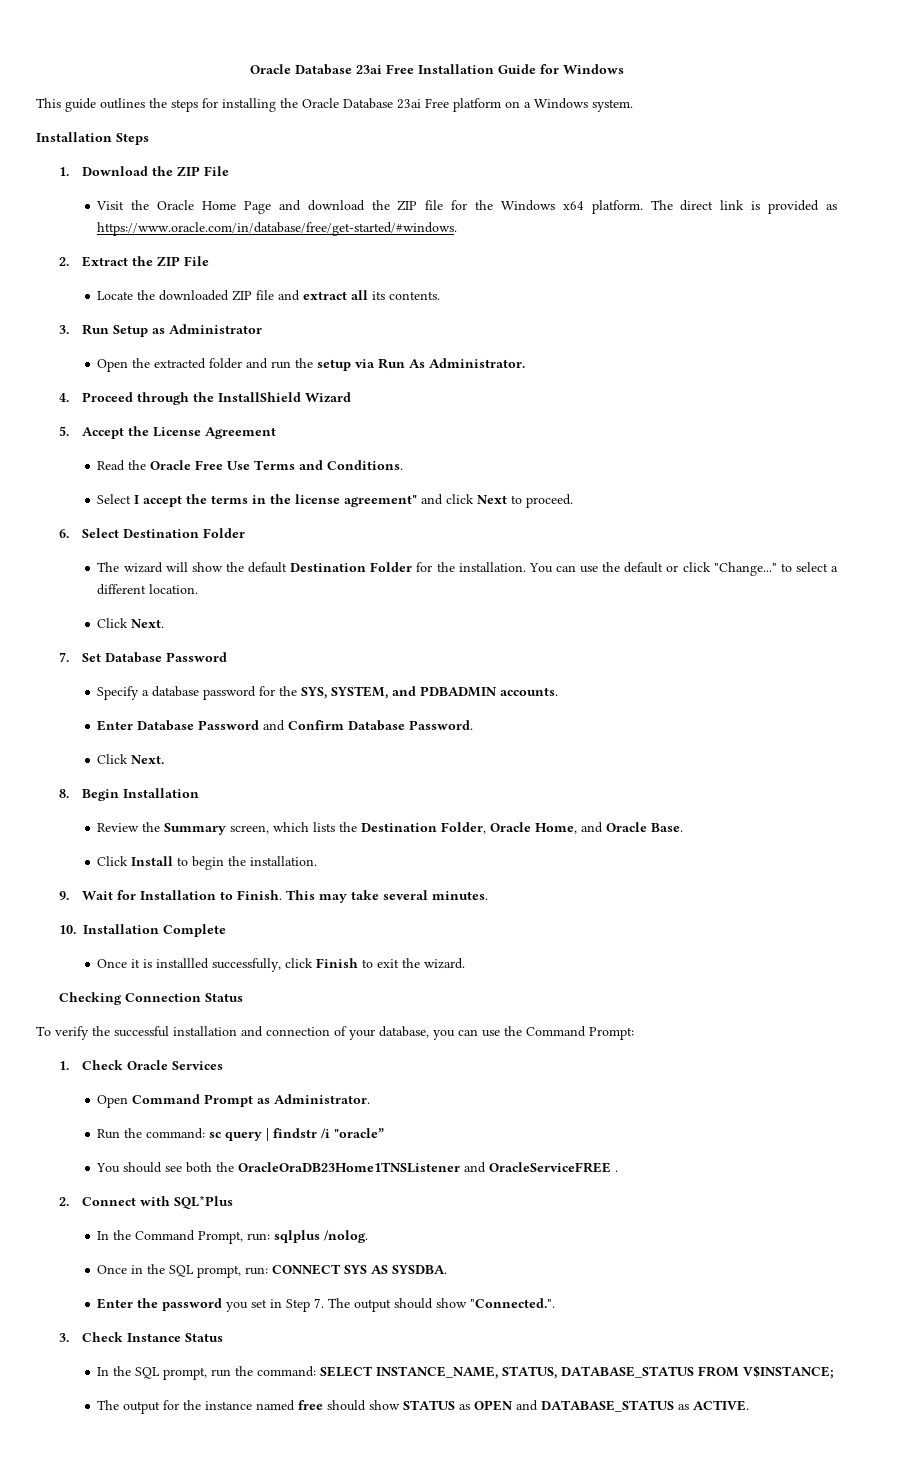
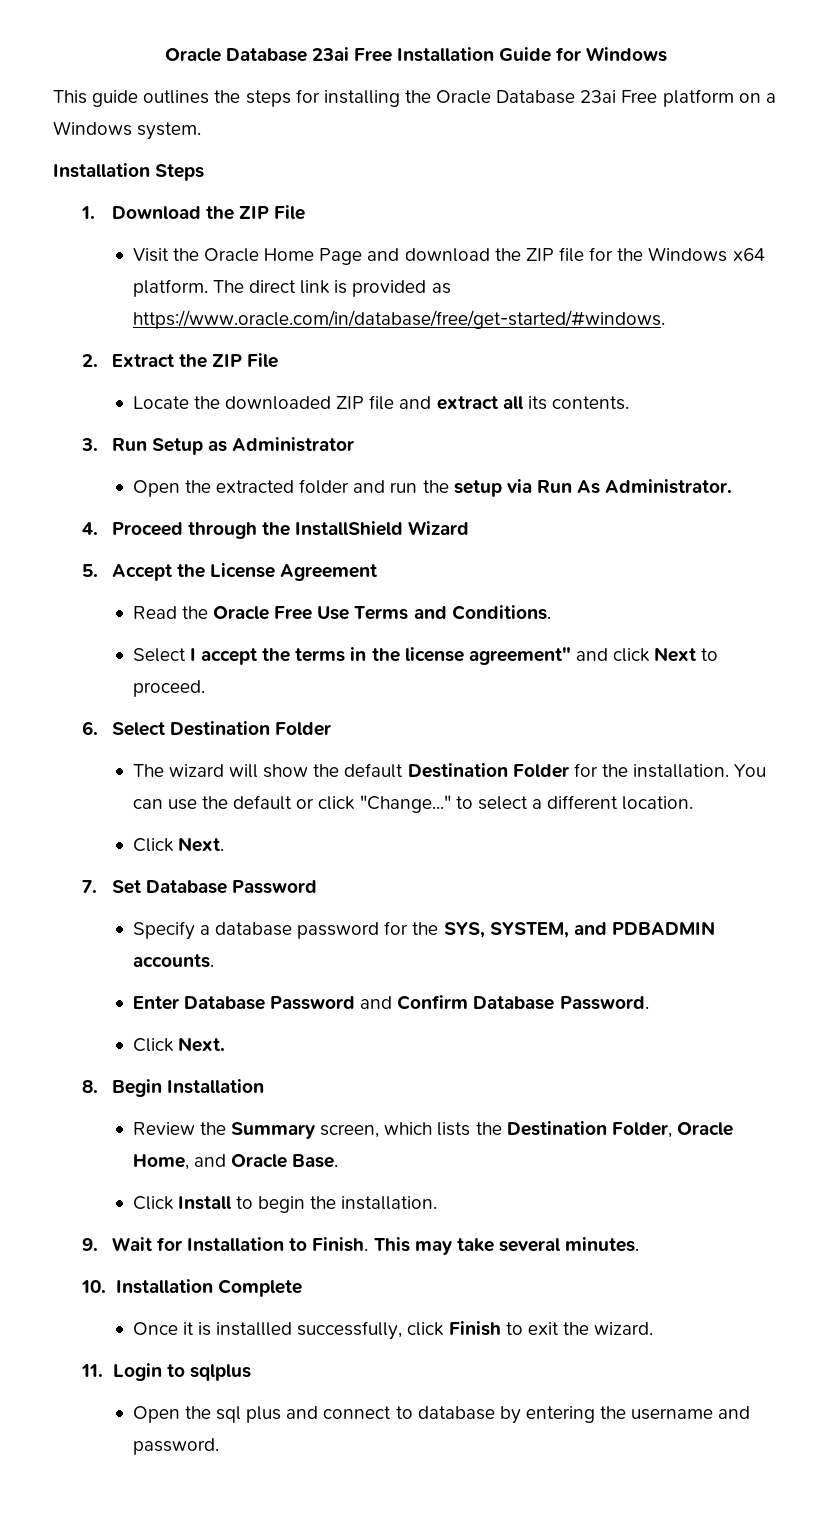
- Checking Connection Status
- To verify the successful installation and connection of your database, you can use the Command Prompt:
- 1. Check Oracle Services
- Open Command Prompt as Administrator.
- Run the command: sc query | findstr /i "oracle”
- You should see both the OracleOraDB23Home1TNSListener and OracleServiceFREE .
- 2. Connect with SQL*Plus
- In the Command Prompt, run: sqlplus /nolog.
- Once in the SQL prompt, run: CONNECT SYS AS SYSDBA.
- Enter the password you set in Step 7. The output should show "Connected.".
- 3. Check Instance Status
- In the SQL prompt, run the command: SELECT INSTANCE_NAME, STATUS, DATABASE_STATUS FROM V$INSTANCE;
- The output for the instance named free should show STATUS as OPEN and DATABASE_STATUS as ACTIVE.
+ 11. Login to sqlplus
+ Open the sql plus and connect to database by entering the username and password.

